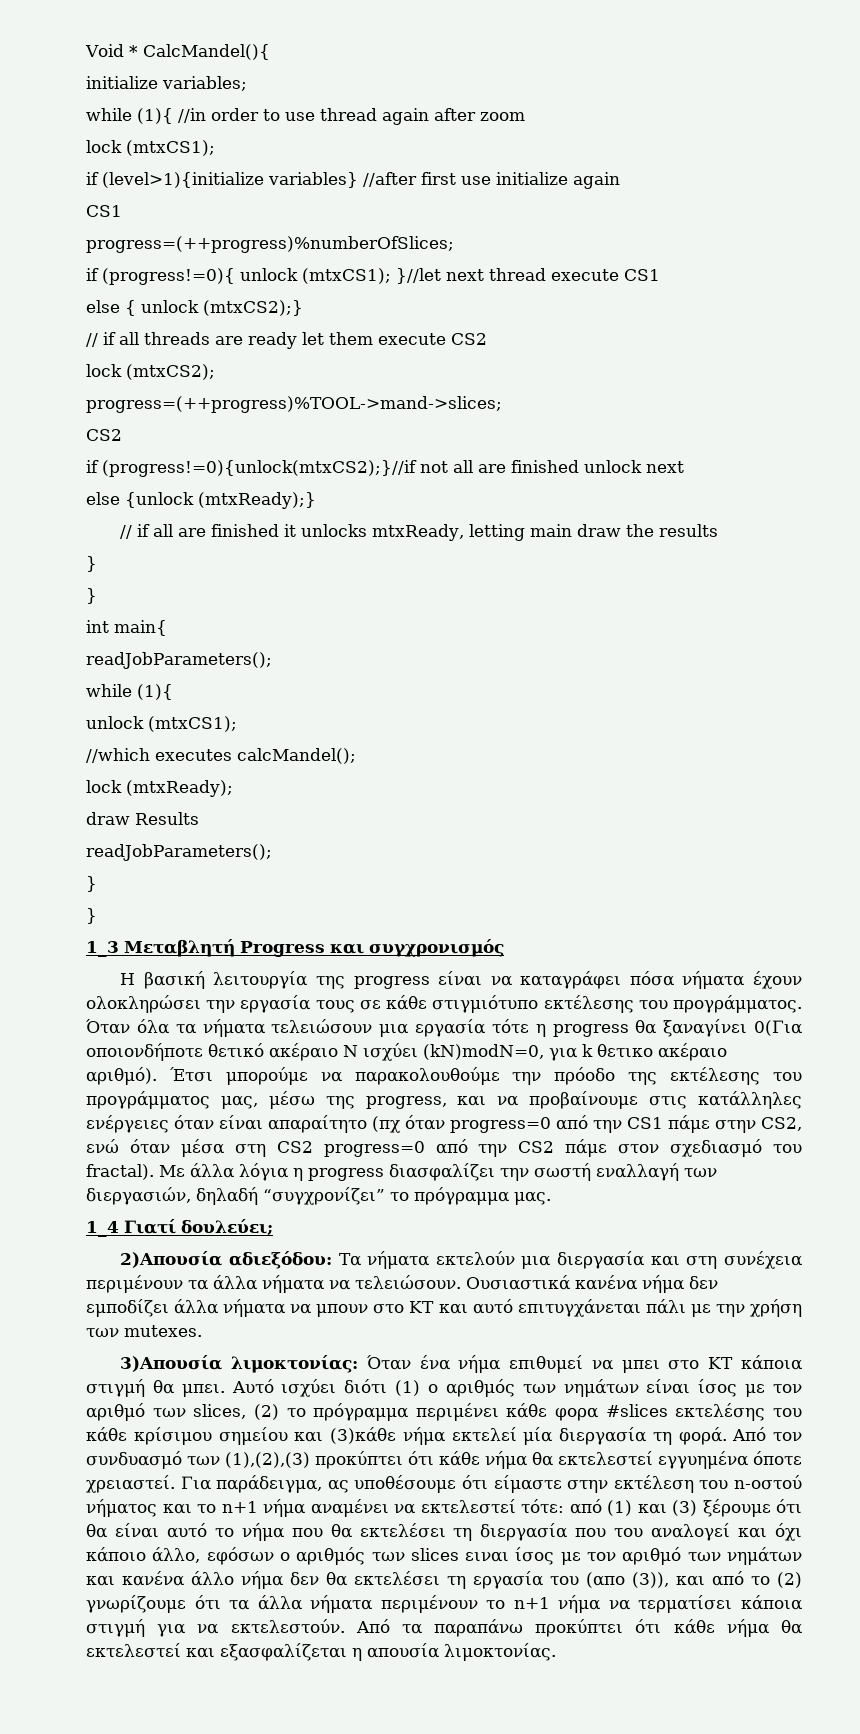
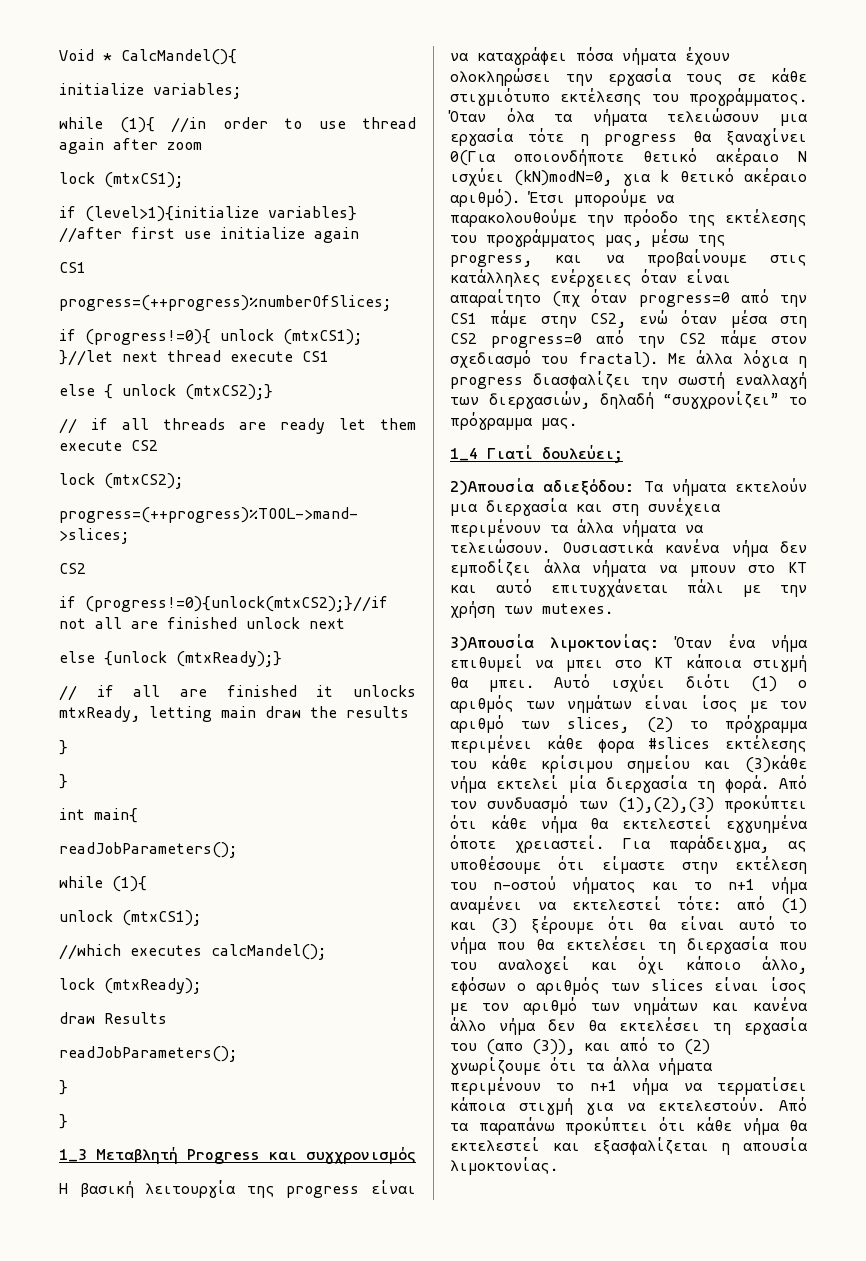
- Όταν όλα τα νήματα τελειώσουν μια εργασία τότε η progress θα ξαναγίνει 0(Για οποιονδήποτε θετικό ακέραιο Ν ισχύει (kN)modN=0, για k θετικο ακέραιο αριθμό).
+ Όταν όλα τα νήματα τελειώσουν μια εργασία τότε η progress θα ξαναγίνει 0(Για οποιονδήποτε θετικό ακέραιο Ν ισχύει (kN)modN=0, για k θετικό ακέραιο αριθμό).
- Αυτό ισχύει διότι (1) ο αριθμός των νημάτων είναι ίσος με τον αριθμό των slices, (2) το πρόγραμμα περιμένει κάθε φορα #slices εκτελέσης του κάθε κρίσιμου σημείου και (3)κάθε νήμα εκτελεί μία διεργασία τη φορά.
+ Αυτό ισχύει διότι (1) ο αριθμός των νημάτων είναι ίσος με τον αριθμό των slices, (2) το πρόγραμμα περιμένει κάθε φορα #slices εκτέλεσης του κάθε κρίσιμου σημείου και (3)κάθε νήμα εκτελεί μία διεργασία τη φορά.
- από (1) και (3) ξέρουμε ότι θα είναι αυτό το νήμα που θα εκτελέσει τη διεργασία που του αναλογεί και όχι κάποιο άλλο, εφόσων ο αριθμός των slices ειναι ίσος με τον αριθμό των νημάτων και κανένα άλλο νήμα δεν θα εκτελέσει τη εργασία του (απο (3)), και από το (2) γνωρίζουμε ότι τα άλλα νήματα περιμένουν το n+1 νήμα να τερματίσει κάποια στιγμή για να εκτελεστούν.
+ από (1) και (3) ξέρουμε ότι θα είναι αυτό το νήμα που θα εκτελέσει τη διεργασία που του αναλογεί και όχι κάποιο άλλο, εφόσων ο αριθμός των slices είναι ίσος με τον αριθμό των νημάτων και κανένα άλλο νήμα δεν θα εκτελέσει τη εργασία του (απο (3)), και από το (2) γνωρίζουμε ότι τα άλλα νήματα περιμένουν το n+1 νήμα να τερματίσει κάποια στιγμή για να εκτελεστούν.

